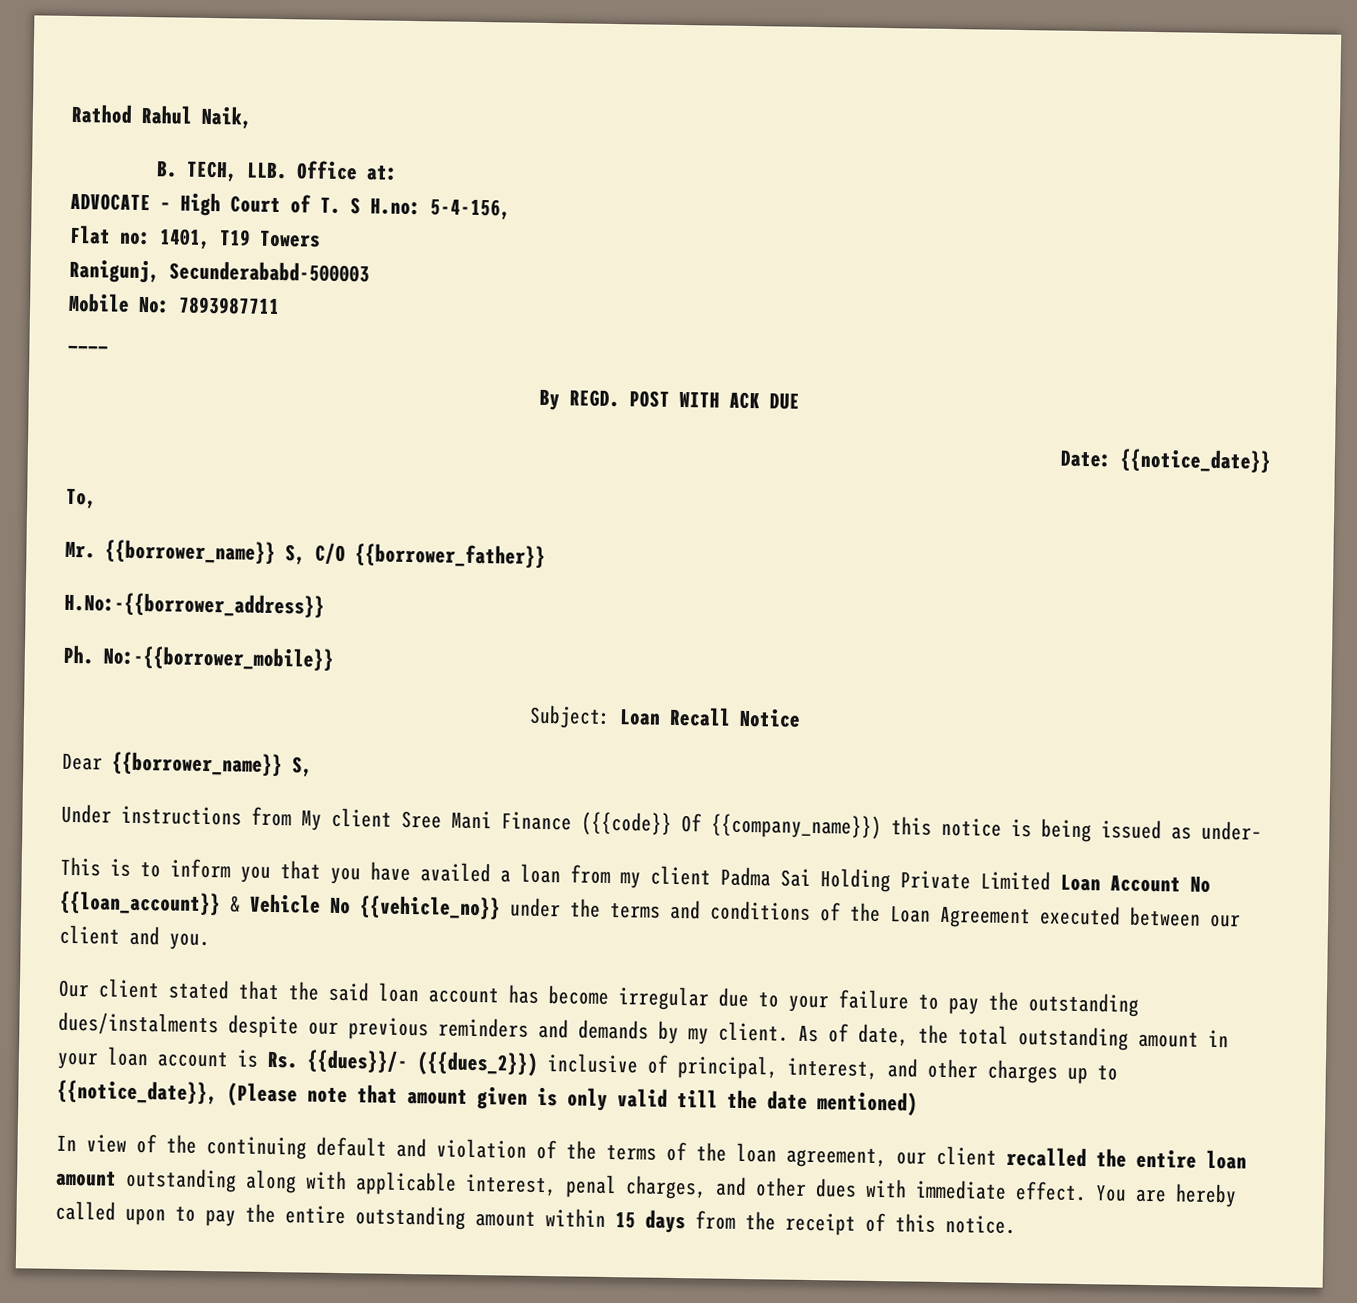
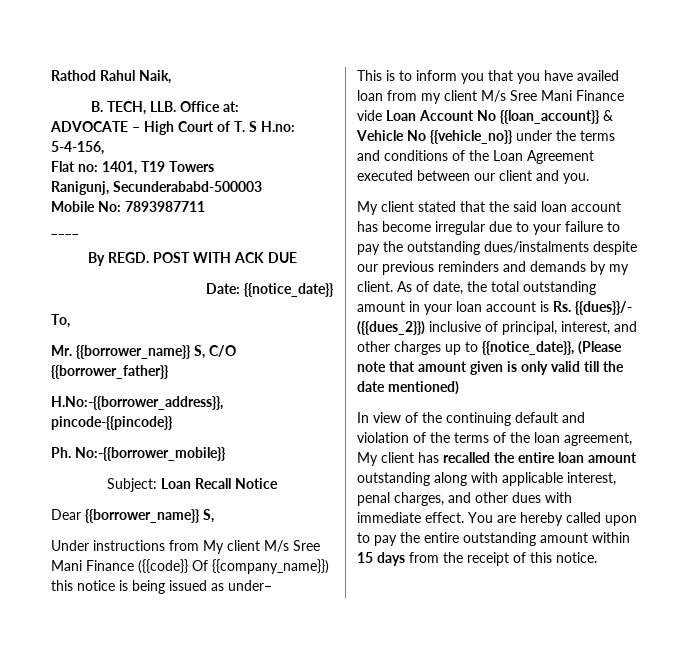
- H.No:-{{borrower_address}}
+ H.No:-{{borrower_address}}, pincode-{{pincode}}
- Under instructions from My client Sree Mani Finance ({{code}} Of {{company_name}}) this notice is being issued as under–
+ Under instructions from My client M/s Sree Mani Finance ({{code}} Of {{company_name}}) this notice is being issued as under–
- This is to inform you that you have availed a loan from my client Padma Sai Holding Private Limited Loan Account No {{loan_account}} & Vehicle No {{vehicle_no}} under the terms and conditions of the Loan Agreement executed between our client and you.
+ This is to inform you that you have availed loan from my client M/s Sree Mani Finance vide Loan Account No {{loan_account}} & Vehicle No {{vehicle_no}} under the terms and conditions of the Loan Agreement executed between our client and you.
- Our client stated that the said loan account has become irregular due to your failure to pay the outstanding dues/instalments despite our previous reminders and demands by my client.
+ My client stated that the said loan account has become irregular due to your failure to pay the outstanding dues/instalments despite our previous reminders and demands by my client.
- In view of the continuing default and violation of the terms of the loan agreement, our client recalled the entire loan amount outstanding along with applicable interest, penal charges, and other dues with immediate effect.
+ In view of the continuing default and violation of the terms of the loan agreement, My client has recalled the entire loan amount outstanding along with applicable interest, penal charges, and other dues with immediate effect.

